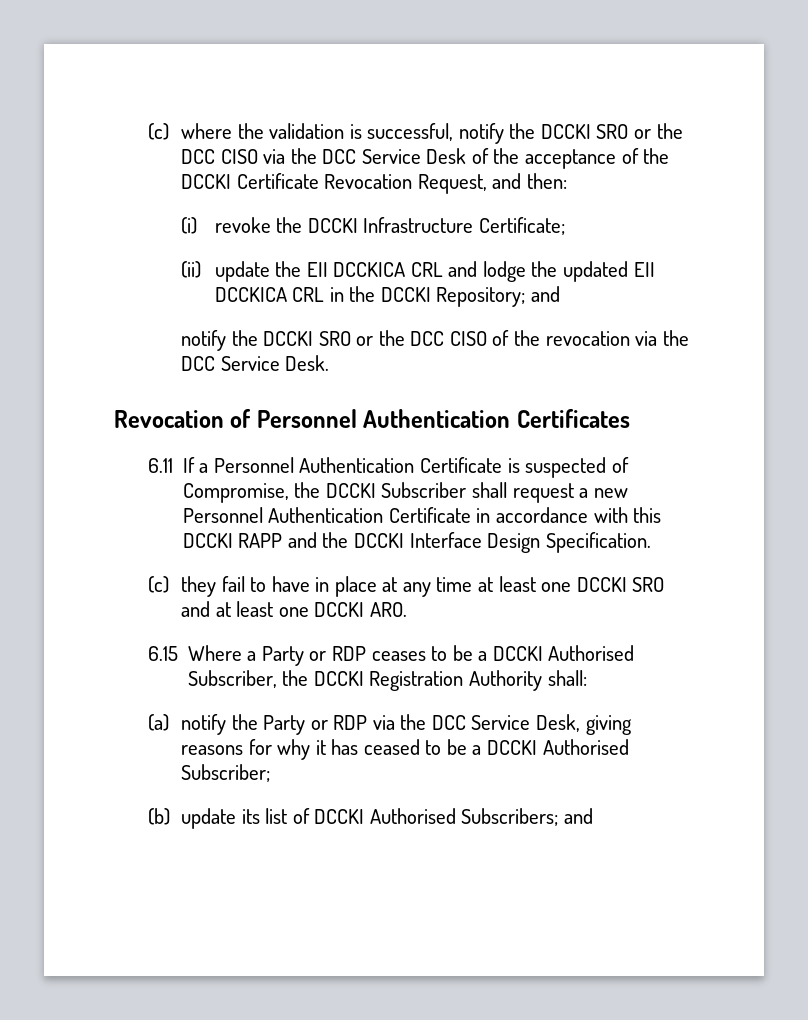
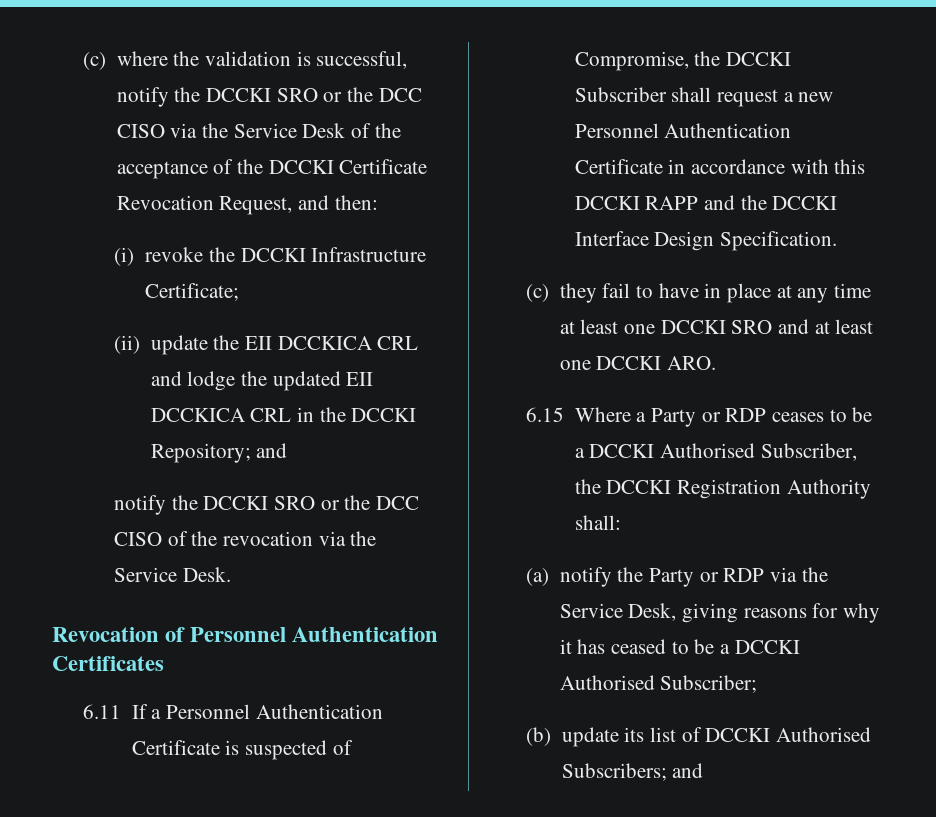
- (c) where the validation is successful, notify the DCCKI SRO or the DCC CISO via the DCC Service Desk of the acceptance of the DCCKI Certificate Revocation Request, and then:
+ (c) where the validation is successful, notify the DCCKI SRO or the DCC CISO via the Service Desk of the acceptance of the DCCKI Certificate Revocation Request, and then:
- notify the DCCKI SRO or the DCC CISO of the revocation via the DCC Service Desk.
+ notify the DCCKI SRO or the DCC CISO of the revocation via the Service Desk.
- (a) notify the Party or RDP via the DCC Service Desk, giving reasons for why it has ceased to be a DCCKI Authorised Subscriber;
+ (a) notify the Party or RDP via the Service Desk, giving reasons for why it has ceased to be a DCCKI Authorised Subscriber;

